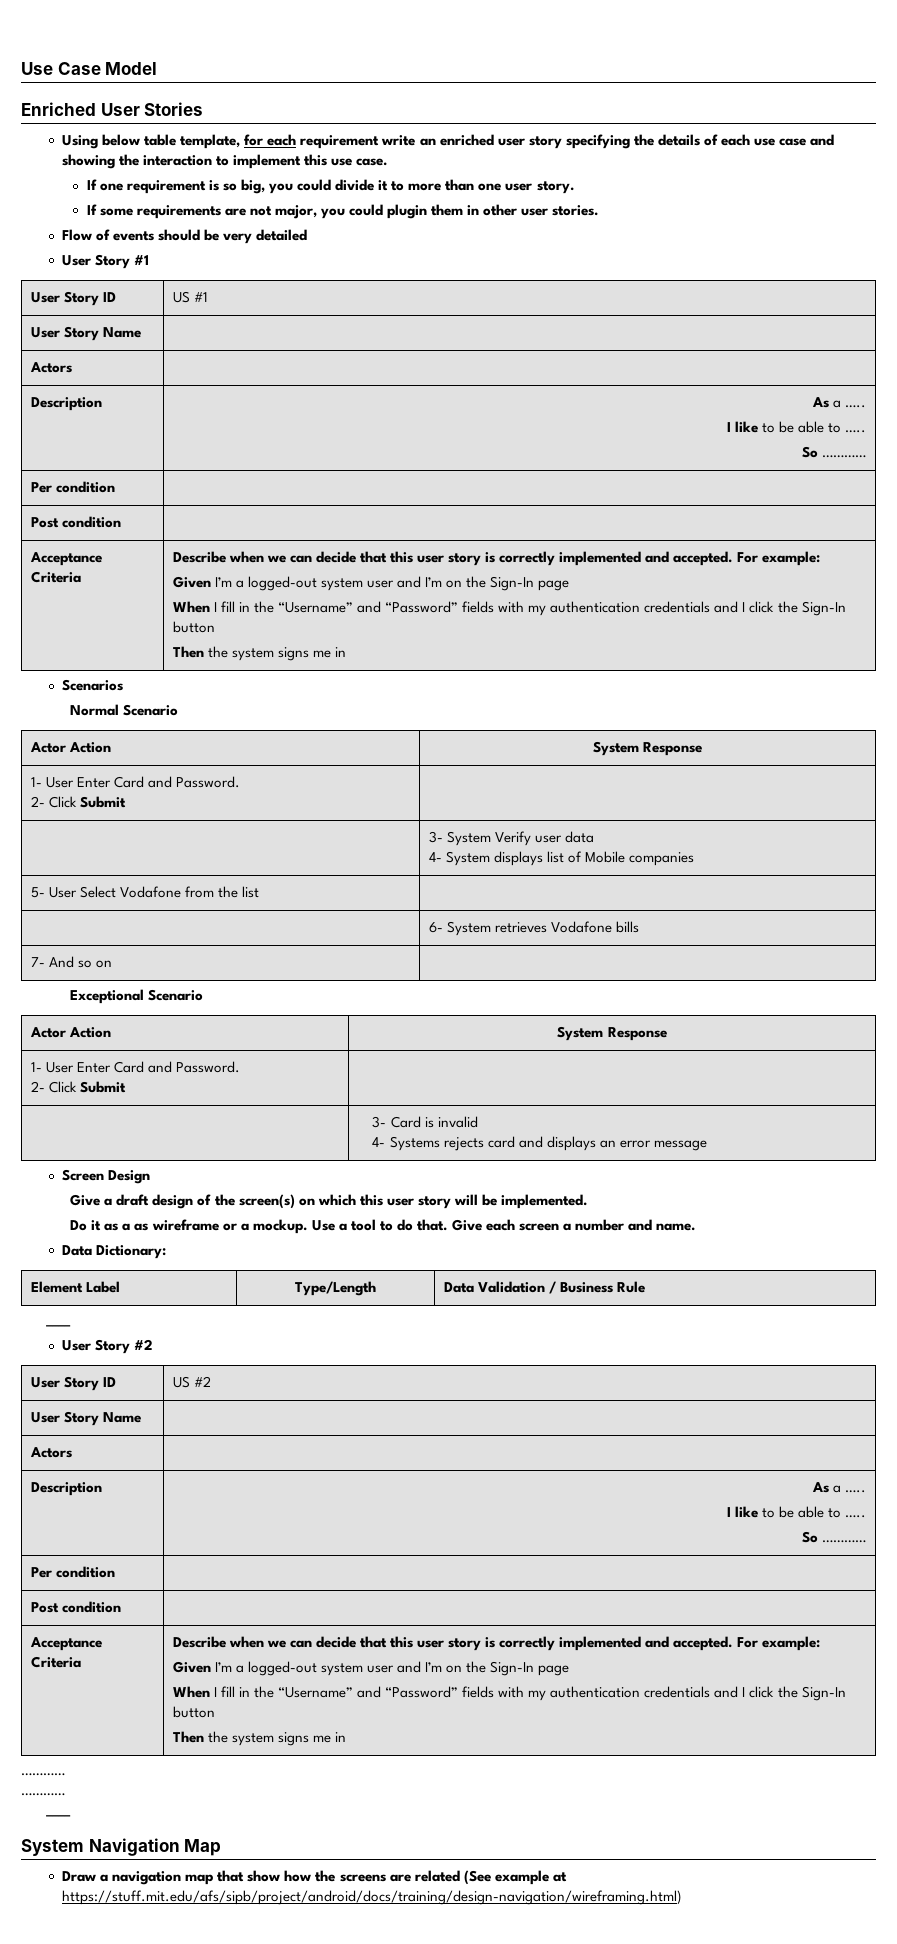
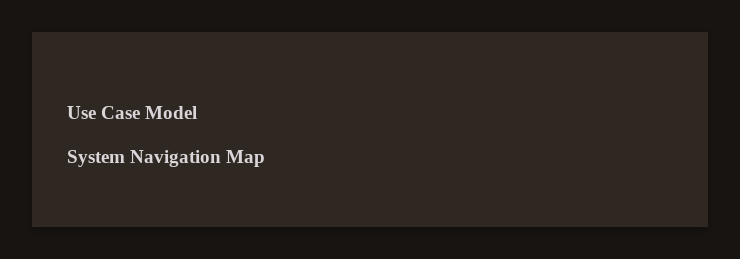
- Enriched User Stories
- Using below table template, for each requirement write an enriched user story specifying the details of each use case and showing the interaction to implement this use case.
- If one requirement is so big, you could divide it to more than one user story.
- If some requirements are not major, you could plugin them in other user stories.
- Flow of events should be very detailed
- User Story #1
- User Story ID | US #1
- User Story Name |
- Actors |
- Description | As a …..
- I like to be able to …..
- So …………
- Per condition |
- Post condition |
- Acceptance Criteria | Describe when we can decide that this user story is correctly implemented and accepted. For example:
- Given I’m a logged-out system user and I’m on the Sign-In page
- When I fill in the “Username” and “Password” fields with my authentication credentials and I click the Sign-In button
- Then the system signs me in
- Scenarios
- Normal Scenario
- Actor Action | System Response
- 1- User Enter Card and Password.
- 2- Click Submit |
- | 3- System Verify user data
- 4- System displays list of Mobile companies
- 5- User Select Vodafone from the list |
- | 6- System retrieves Vodafone bills
- 7- And so on |
- Exceptional Scenario
- Actor Action | System Response
- 1- User Enter Card and Password.
- 2- Click Submit |
- | 3- Card is invalid
- 4- Systems rejects card and displays an error message
- Screen Design
- Give a draft design of the screen(s) on which this user story will be implemented.
- Do it as a as wireframe or a mockup. Use a tool to do that. Give each screen a number and name.
- Data Dictionary:
- Element Label | Type/Length | Data Validation / Business Rule
- ____
- User Story #2
- User Story ID | US #2
- User Story Name |
- Actors |
- Description | As a …..
- I like to be able to …..
- So …………
- Per condition |
- Post condition |
- Acceptance Criteria | Describe when we can decide that this user story is correctly implemented and accepted. For example:
- Given I’m a logged-out system user and I’m on the Sign-In page
- When I fill in the “Username” and “Password” fields with my authentication credentials and I click the Sign-In button
- Then the system signs me in
- …………
- …………
- ____
  System Navigation Map
- Draw a navigation map that show how the screens are related (See example at https://stuff.mit.edu/afs/sipb/project/android/docs/training/design-navigation/wireframing.html)

